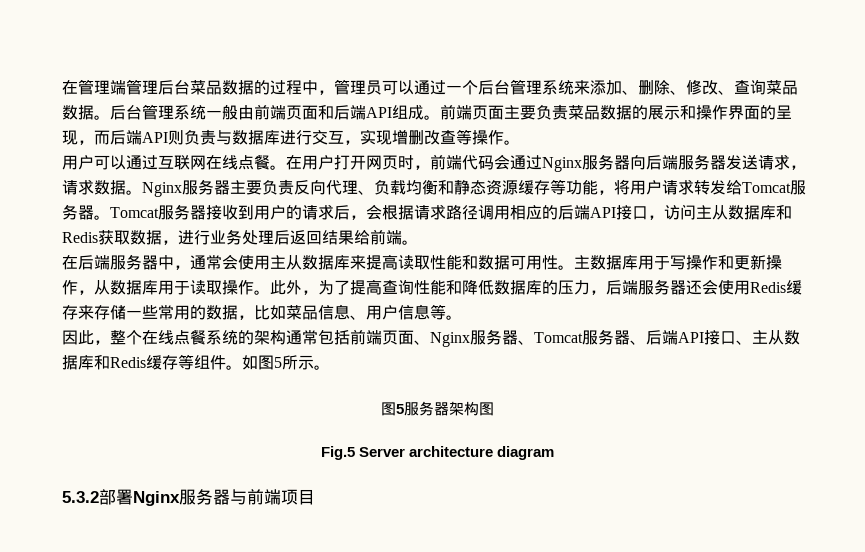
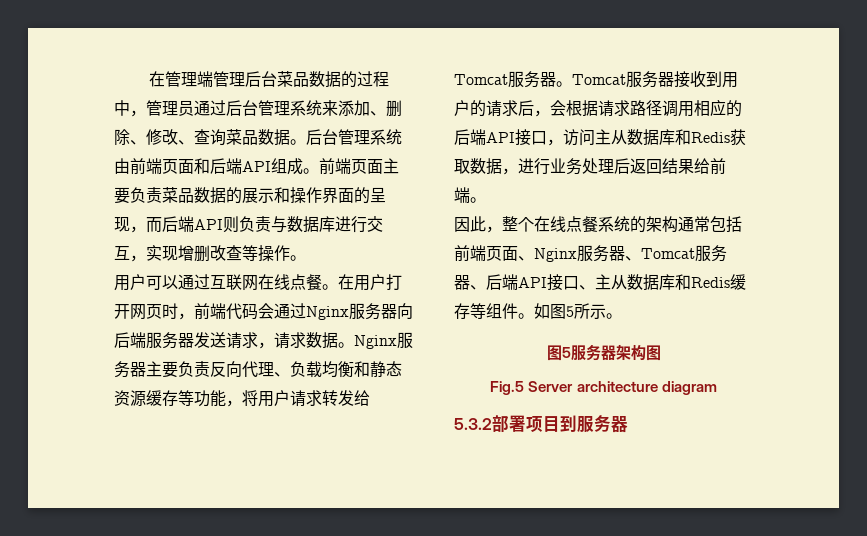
- 在管理端管理后台菜品数据的过程中，管理员可以通过一个后台管理系统来添加、删除、修改、查询菜品数据。
+ 在管理端管理后台菜品数据的过程中，管理员通过后台管理系统来添加、删除、修改、查询菜品数据。
- 后台管理系统一般由前端页面和后端API组成。
+ 后台管理系统由前端页面和后端API组成。
- 在后端服务器中，通常会使用主从数据库来提高读取性能和数据可用性。主数据库用于写操作和更新操作，从数据库用于读取操作。此外，为了提高查询性能和降低数据库的压力，后端服务器还会使用Redis缓存来存储一些常用的数据，比如菜品信息、用户信息等。
- 5.3.2部署Nginx服务器与前端项目
+ 5.3.2部署项目到服务器

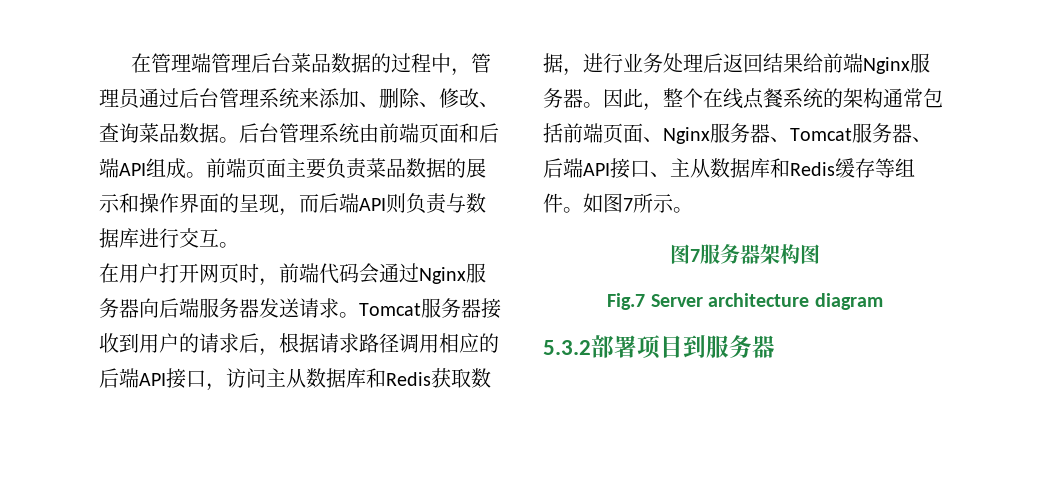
- 前端页面主要负责菜品数据的展示和操作界面的呈现，而后端API则负责与数据库进行交互，实现增删改查等操作。
- 用户可以通过互联网在线点餐。在用户打开网页时，前端代码会通过Nginx服务器向后端服务器发送请求，请求数据。Nginx服务器主要负责反向代理、负载均衡和静态资源缓存等功能，将用户请求转发给Tomcat服务器。
+ 前端页面主要负责菜品数据的展示和操作界面的呈现，而后端API则负责与数据库进行交互。
+ 在用户打开网页时，前端代码会通过Nginx服务器向后端服务器发送请求。
- Tomcat服务器接收到用户的请求后，会根据请求路径调用相应的后端API接口，访问主从数据库和Redis获取数据，进行业务处理后返回结果给前端。
- 因此，整个在线点餐系统的架构通常包括前端页面、Nginx服务器、Tomcat服务器、后端API接口、主从数据库和Redis缓存等组件。
+ Tomcat服务器接收到用户的请求后，根据请求路径调用相应的后端API接口，访问主从数据库和Redis获取数据，进行业务处理后返回结果给前端Nginx服务器。因此，整个在线点餐系统的架构通常包括前端页面、Nginx服务器、Tomcat服务器、后端API接口、主从数据库和Redis缓存等组件。
- 如图5所示。
+ 如图7所示。
- 图5服务器架构图
+ 图7服务器架构图
- Fig.5 Server architecture diagram
+ Fig.7 Server architecture diagram

